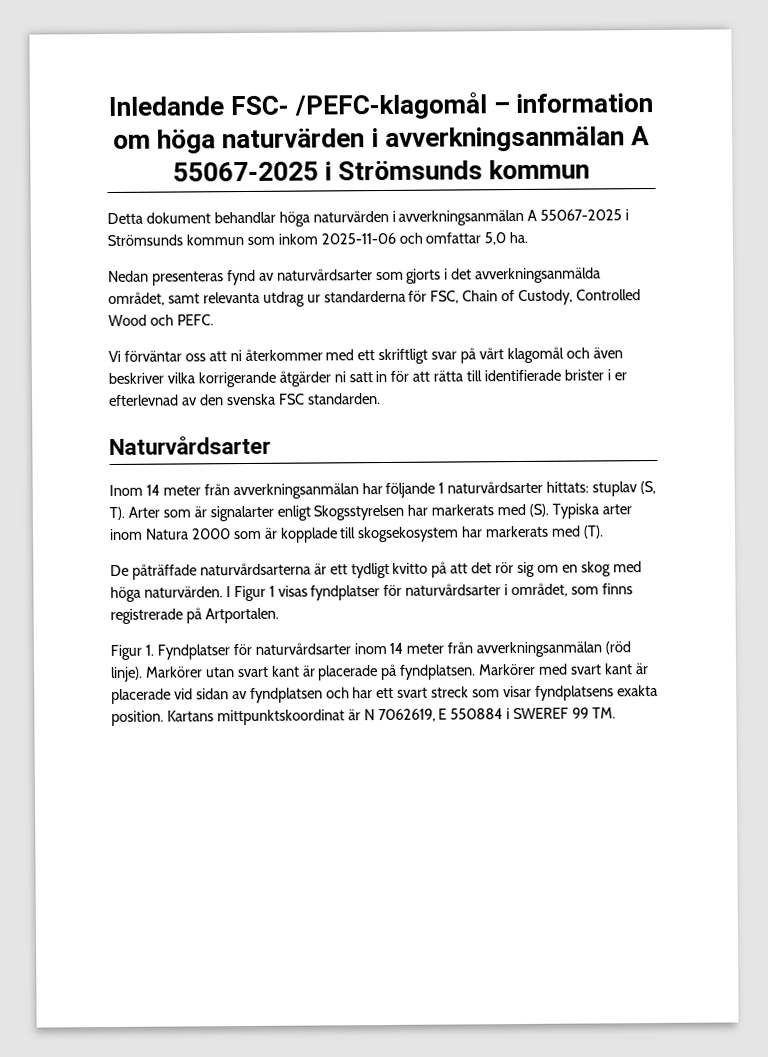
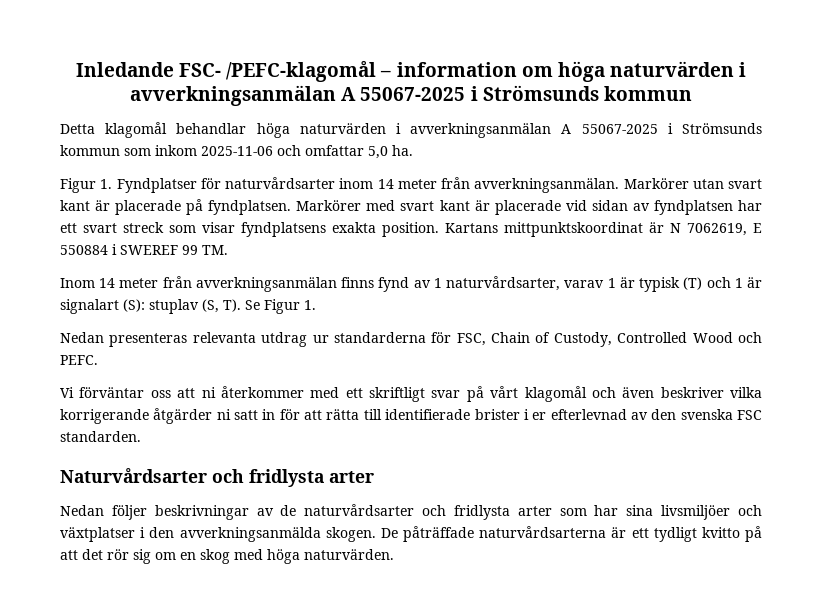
- Detta dokument behandlar höga naturvärden i avverkningsanmälan A 55067-2025 i Strömsunds kommun som inkom 2025-11-06 och omfattar 5,0 ha.
+ Detta klagomål behandlar höga naturvärden i avverkningsanmälan A 55067-2025 i Strömsunds kommun som inkom 2025-11-06 och omfattar 5,0 ha.
- Nedan presenteras fynd av naturvårdsarter som gjorts i det avverkningsanmälda området, samt relevanta utdrag ur standarderna för FSC, Chain of Custody, Controlled Wood och PEFC.
+ Figur 1. Fyndplatser för naturvårdsarter inom 14 meter från avverkningsanmälan. Markörer utan svart kant är placerade på fyndplatsen. Markörer med svart kant är placerade vid sidan av fyndplatsen har ett svart streck som visar fyndplatsens exakta position. Kartans mittpunktskoordinat är N 7062619, E 550884 i SWEREF 99 TM.
+ Inom 14 meter från avverkningsanmälan finns fynd av 1 naturvårdsarter, varav 1 är typisk (T) och 1 är signalart (S): stuplav (S, T). Se Figur 1.
+ Nedan presenteras relevanta utdrag ur standarderna för FSC, Chain of Custody, Controlled Wood och PEFC.
- Naturvårdsarter
- Inom 14 meter från avverkningsanmälan har följande 1 naturvårdsarter hittats: stuplav (S, T). Arter som är signalarter enligt Skogsstyrelsen har markerats med (S). Typiska arter inom Natura 2000 som är kopplade till skogsekosystem har markerats med (T).
- De påträffade naturvårdsarterna är ett tydligt kvitto på att det rör sig om en skog med höga naturvärden. I Figur 1 visas fyndplatser för naturvårdsarter i området, som finns registrerade på Artportalen.
- Figur 1. Fyndplatser för naturvårdsarter inom 14 meter från avverkningsanmälan (röd linje). Markörer utan svart kant är placerade på fyndplatsen. Markörer med svart kant är placerade vid sidan av fyndplatsen och har ett svart streck som visar fyndplatsens exakta position. Kartans mittpunktskoordinat är N 7062619, E 550884 i SWEREF 99 TM.
+ Naturvårdsarter och fridlysta arter
+ Nedan följer beskrivningar av de naturvårdsarter och fridlysta arter som har sina livsmiljöer och växtplatser i den avverkningsanmälda skogen. De påträffade naturvårdsarterna är ett tydligt kvitto på att det rör sig om en skog med höga naturvärden.

